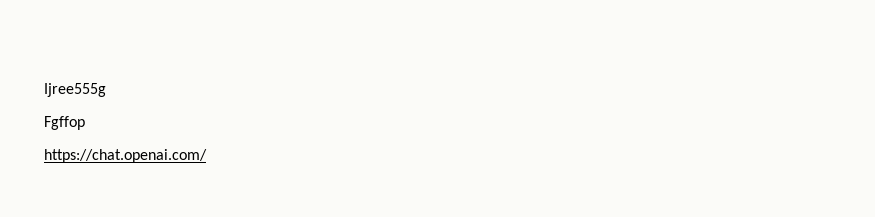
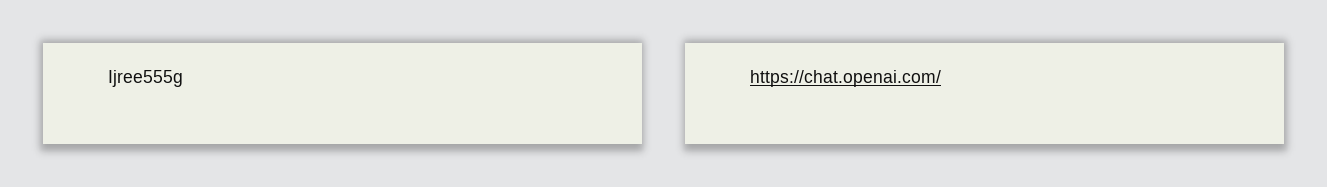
- Fgffop

